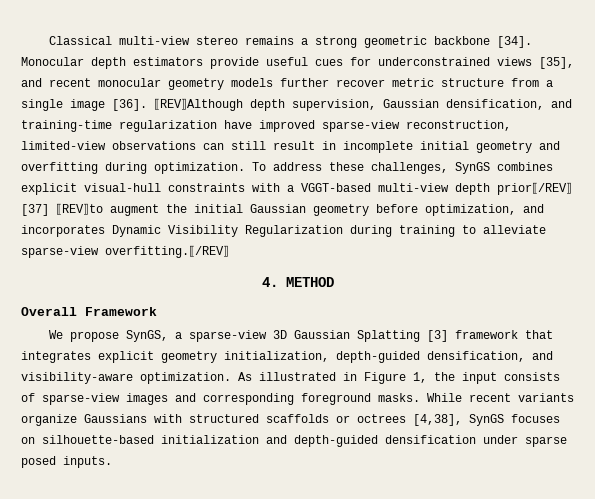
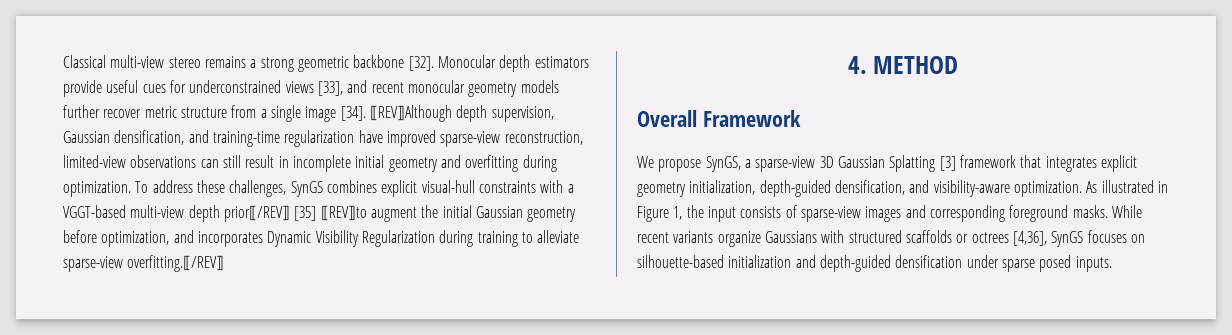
- Classical multi-view stereo remains a strong geometric backbone [34].
+ Classical multi-view stereo remains a strong geometric backbone [32].
- Monocular depth estimators provide useful cues for underconstrained views [35], and recent monocular geometry models further recover metric structure from a single image [36].
+ Monocular depth estimators provide useful cues for underconstrained views [33], and recent monocular geometry models further recover metric structure from a single image [34].
- To address these challenges, SynGS combines explicit visual-hull constraints with a VGGT-based multi-view depth prior⟦/REV⟧ [37] ⟦REV⟧to augment the initial Gaussian geometry before optimization, and incorporates Dynamic Visibility Regularization during training to alleviate sparse-view overfitting.⟦/REV⟧
+ To address these challenges, SynGS combines explicit visual-hull constraints with a VGGT-based multi-view depth prior⟦/REV⟧ [35] ⟦REV⟧to augment the initial Gaussian geometry before optimization, and incorporates Dynamic Visibility Regularization during training to alleviate sparse-view overfitting.⟦/REV⟧
- While recent variants organize Gaussians with structured scaffolds or octrees [4,38], SynGS focuses on silhouette-based initialization and depth-guided densification under sparse posed inputs.
+ While recent variants organize Gaussians with structured scaffolds or octrees [4,36], SynGS focuses on silhouette-based initialization and depth-guided densification under sparse posed inputs.

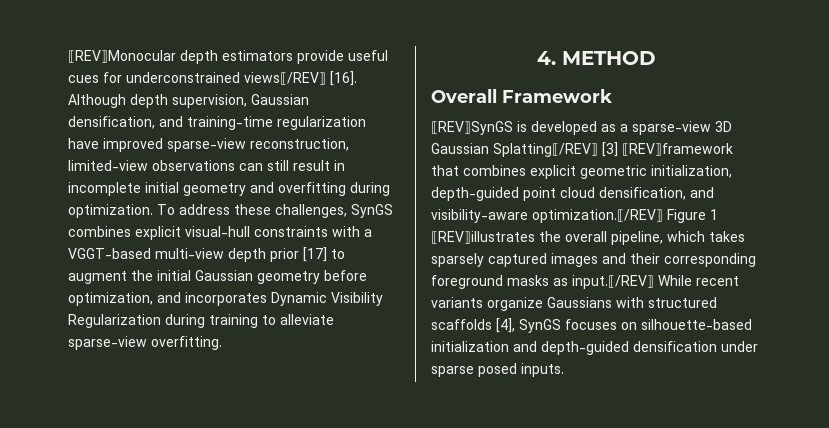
- Classical multi-view stereo remains a strong geometric backbone [32]. Monocular depth estimators provide useful cues for underconstrained views [33], and recent monocular geometry models further recover metric structure from a single image [34]. ⟦REV⟧Although depth supervision, Gaussian densification, and training-time regularization have improved sparse-view reconstruction, limited-view observations can still result in incomplete initial geometry and overfitting during optimization.
+ ⟦REV⟧Monocular depth estimators provide useful cues for underconstrained views⟦/REV⟧ [16]. Although depth supervision, Gaussian densification, and training-time regularization have improved sparse-view reconstruction, limited-view observations can still result in incomplete initial geometry and overfitting during optimization.
- To address these challenges, SynGS combines explicit visual-hull constraints with a VGGT-based multi-view depth prior⟦/REV⟧ [35] ⟦REV⟧to augment the initial Gaussian geometry before optimization, and incorporates Dynamic Visibility Regularization during training to alleviate sparse-view overfitting.⟦/REV⟧
+ To address these challenges, SynGS combines explicit visual-hull constraints with a VGGT-based multi-view depth prior [17] to augment the initial Gaussian geometry before optimization, and incorporates Dynamic Visibility Regularization during training to alleviate sparse-view overfitting.
- We propose SynGS, a sparse-view 3D Gaussian Splatting [3] framework that integrates explicit geometry initialization, depth-guided densification, and visibility-aware optimization. As illustrated in Figure 1, the input consists of sparse-view images and corresponding foreground masks. While recent variants organize Gaussians with structured scaffolds or octrees [4,36], SynGS focuses on silhouette-based initialization and depth-guided densification under sparse posed inputs.
+ ⟦REV⟧SynGS is developed as a sparse-view 3D Gaussian Splatting⟦/REV⟧ [3] ⟦REV⟧framework that combines explicit geometric initialization, depth-guided point cloud densification, and visibility-aware optimization.⟦/REV⟧ Figure 1 ⟦REV⟧illustrates the overall pipeline, which takes sparsely captured images and their corresponding foreground masks as input.⟦/REV⟧ While recent variants organize Gaussians with structured scaffolds [4], SynGS focuses on silhouette-based initialization and depth-guided densification under sparse posed inputs.

